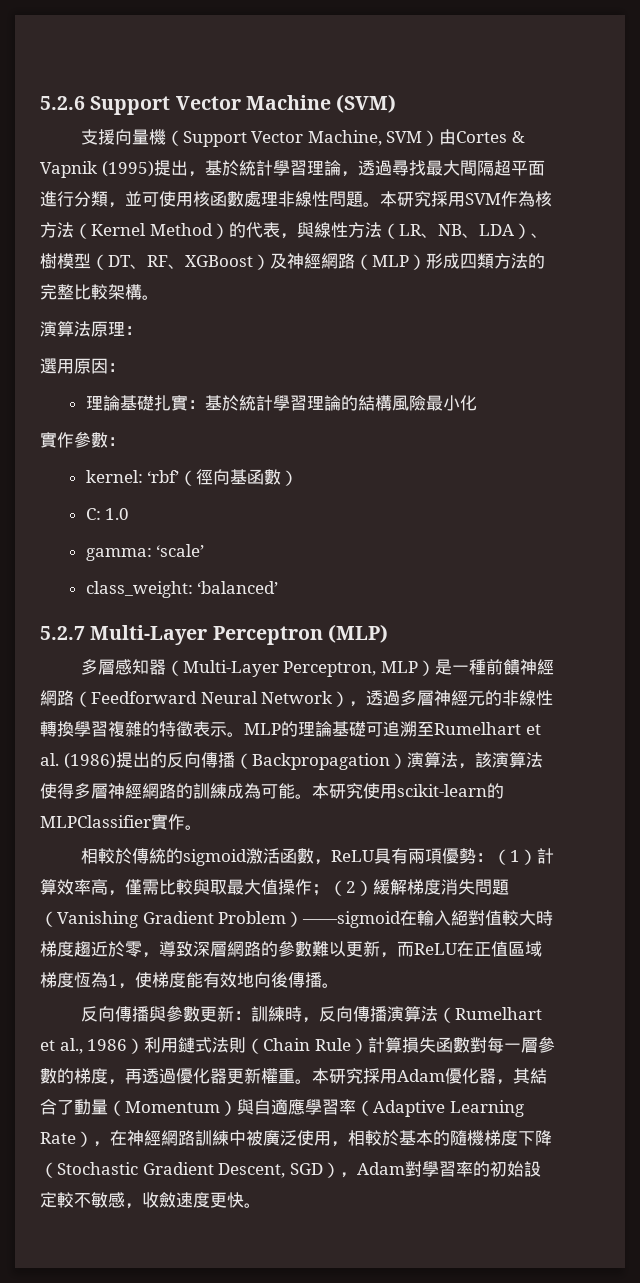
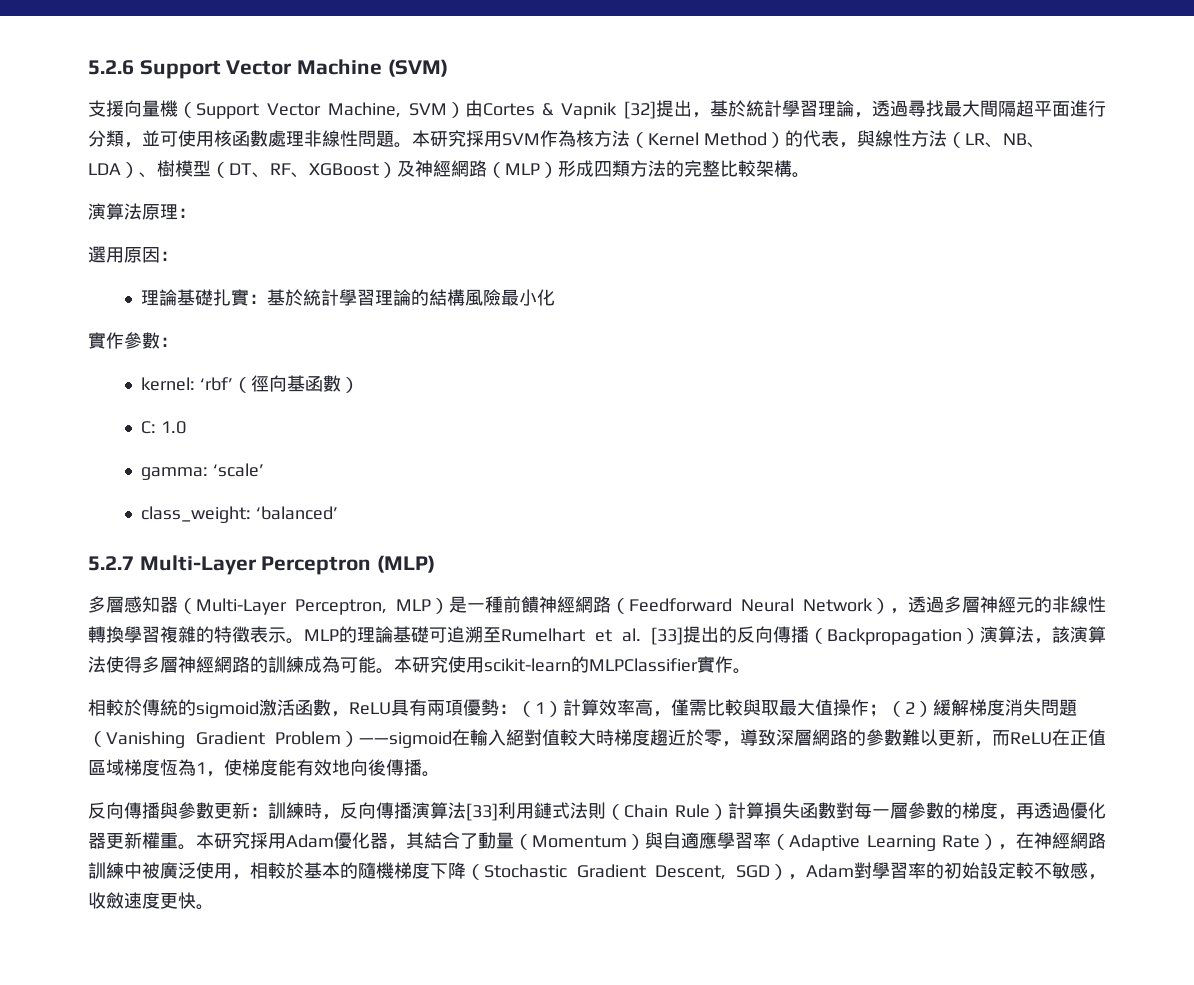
- 支援向量機（Support Vector Machine, SVM）由Cortes & Vapnik (1995)提出，基於統計學習理論，透過尋找最大間隔超平面進行分類，並可使用核函數處理非線性問題。
+ 支援向量機（Support Vector Machine, SVM）由Cortes & Vapnik [32]提出，基於統計學習理論，透過尋找最大間隔超平面進行分類，並可使用核函數處理非線性問題。
- MLP的理論基礎可追溯至Rumelhart et al. (1986)提出的反向傳播（Backpropagation）演算法，該演算法使得多層神經網路的訓練成為可能。
+ MLP的理論基礎可追溯至Rumelhart et al. [33]提出的反向傳播（Backpropagation）演算法，該演算法使得多層神經網路的訓練成為可能。
- 反向傳播與參數更新：訓練時，反向傳播演算法（Rumelhart et al., 1986）利用鏈式法則（Chain Rule）計算損失函數對每一層參數的梯度，再透過優化器更新權重。
+ 反向傳播與參數更新：訓練時，反向傳播演算法[33]利用鏈式法則（Chain Rule）計算損失函數對每一層參數的梯度，再透過優化器更新權重。

